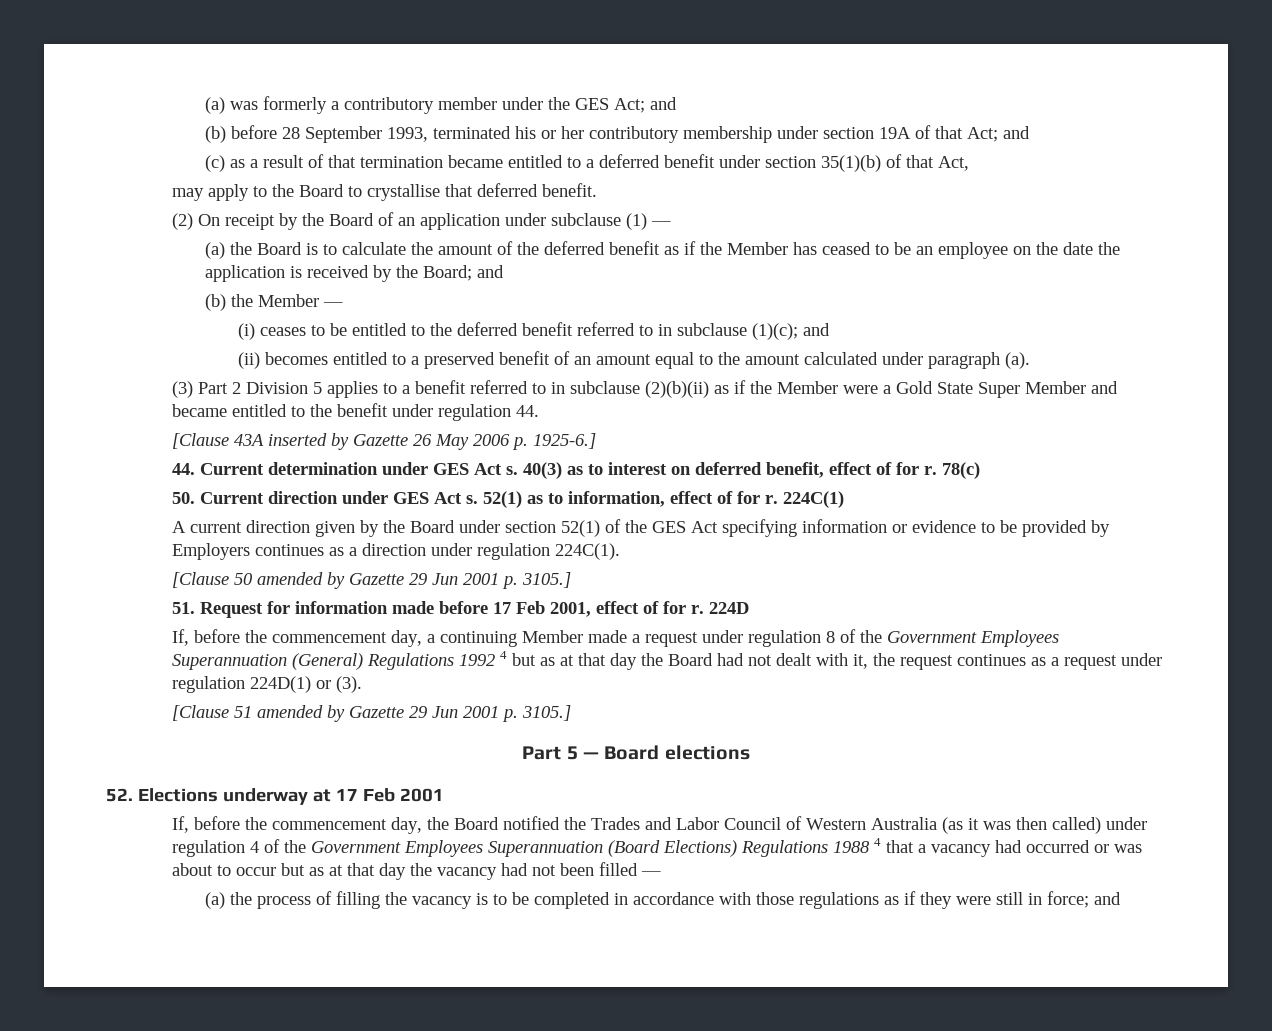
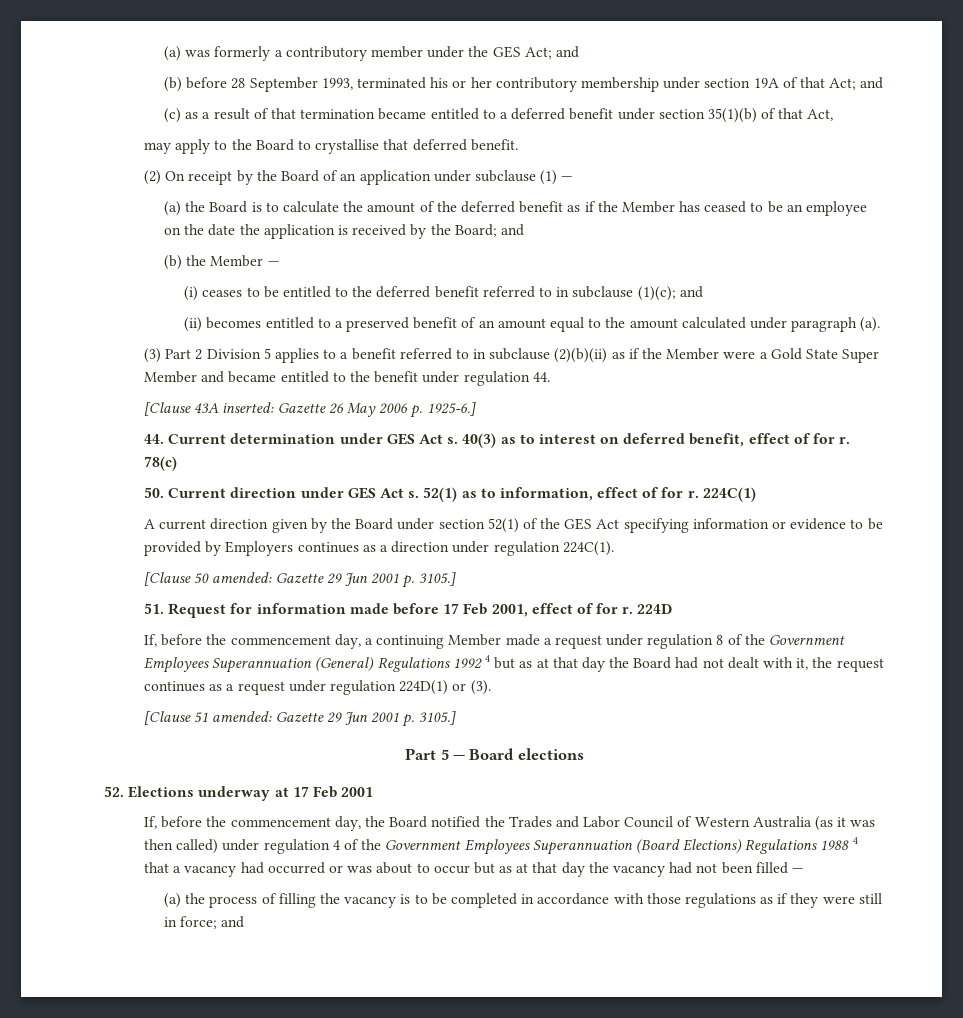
- [Clause 43A inserted by Gazette 26 May 2006 p. 1925-6.]
+ [Clause 43A inserted: Gazette 26 May 2006 p. 1925-6.]
- [Clause 50 amended by Gazette 29 Jun 2001 p. 3105.]
+ [Clause 50 amended: Gazette 29 Jun 2001 p. 3105.]
- [Clause 51 amended by Gazette 29 Jun 2001 p. 3105.]
+ [Clause 51 amended: Gazette 29 Jun 2001 p. 3105.]

